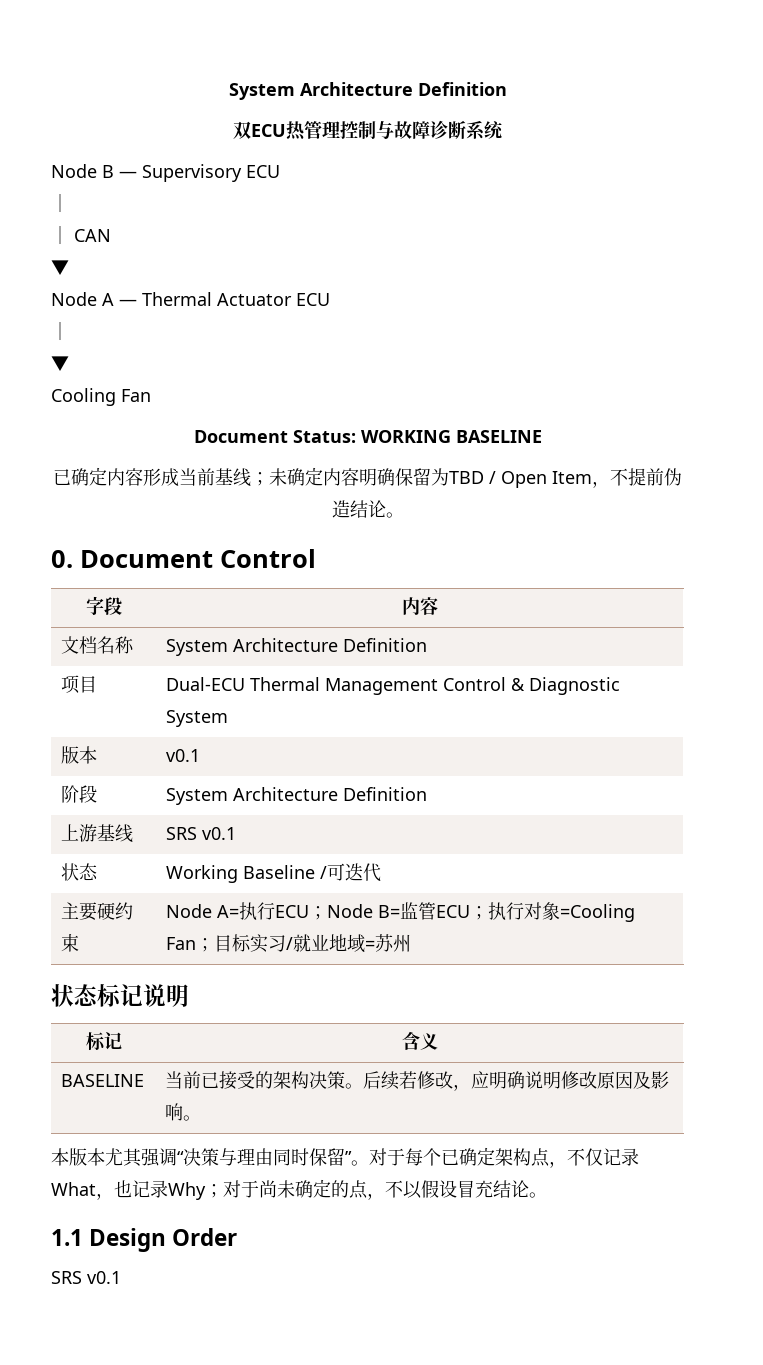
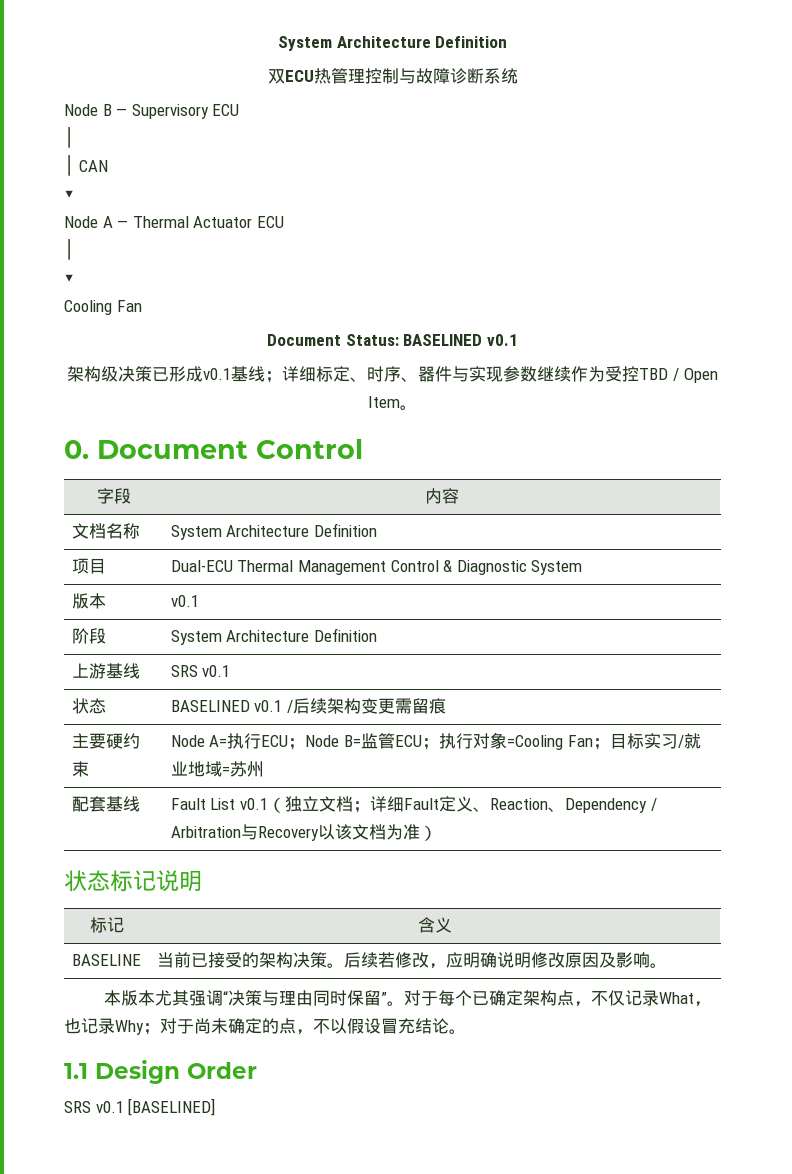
- Document Status: WORKING BASELINE
- 已确定内容形成当前基线；未确定内容明确保留为TBD / Open Item，不提前伪造结论。
+ Document Status: BASELINED v0.1
+ 架构级决策已形成v0.1基线；详细标定、时序、器件与实现参数继续作为受控TBD / Open Item。
- 状态 | Working Baseline /可迭代
+ 状态 | BASELINED v0.1 /后续架构变更需留痕
+ 配套基线 | Fault List v0.1（独立文档；详细Fault定义、Reaction、Dependency / Arbitration与Recovery以该文档为准）
  1.1 Design Order
- SRS v0.1
+ SRS v0.1 [BASELINED]

